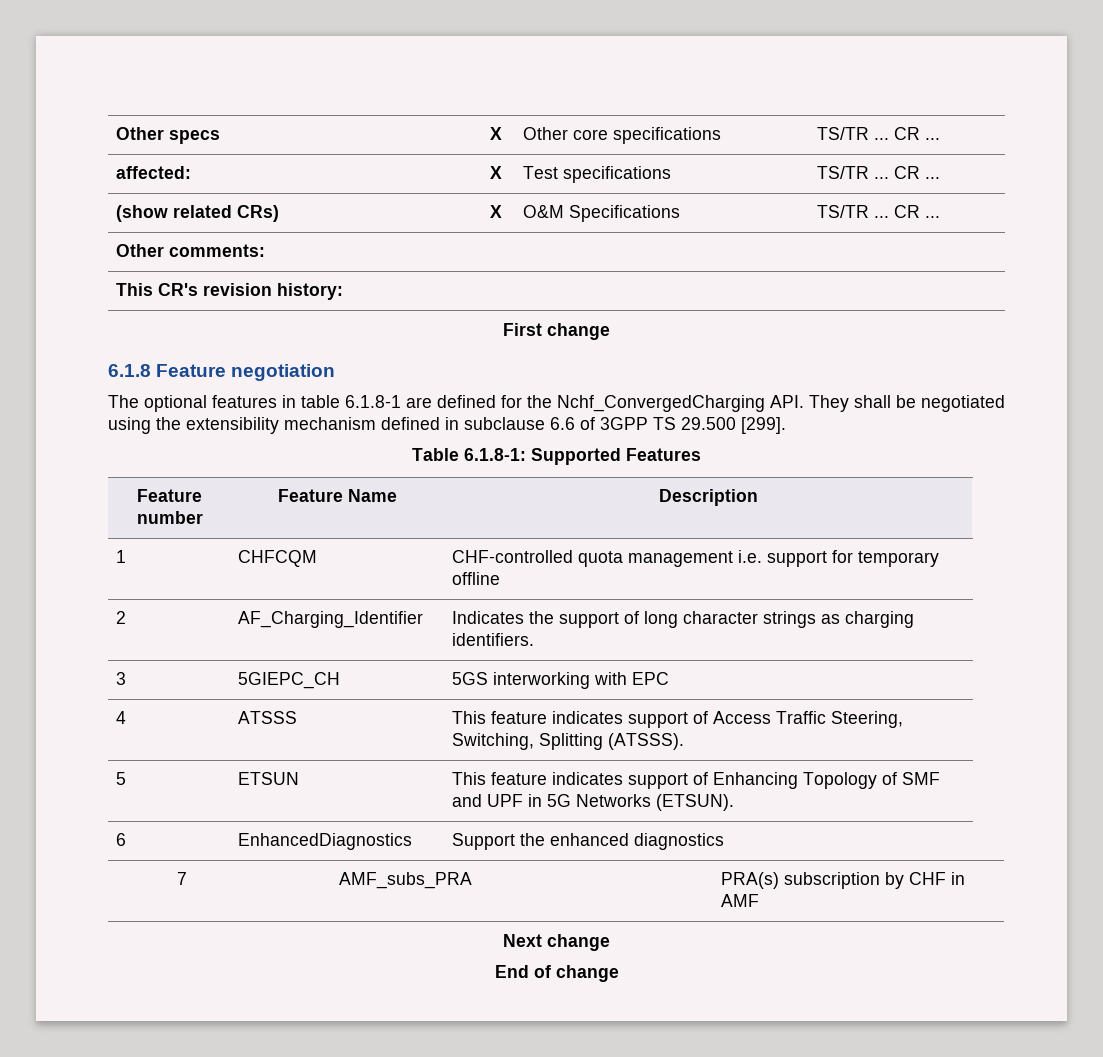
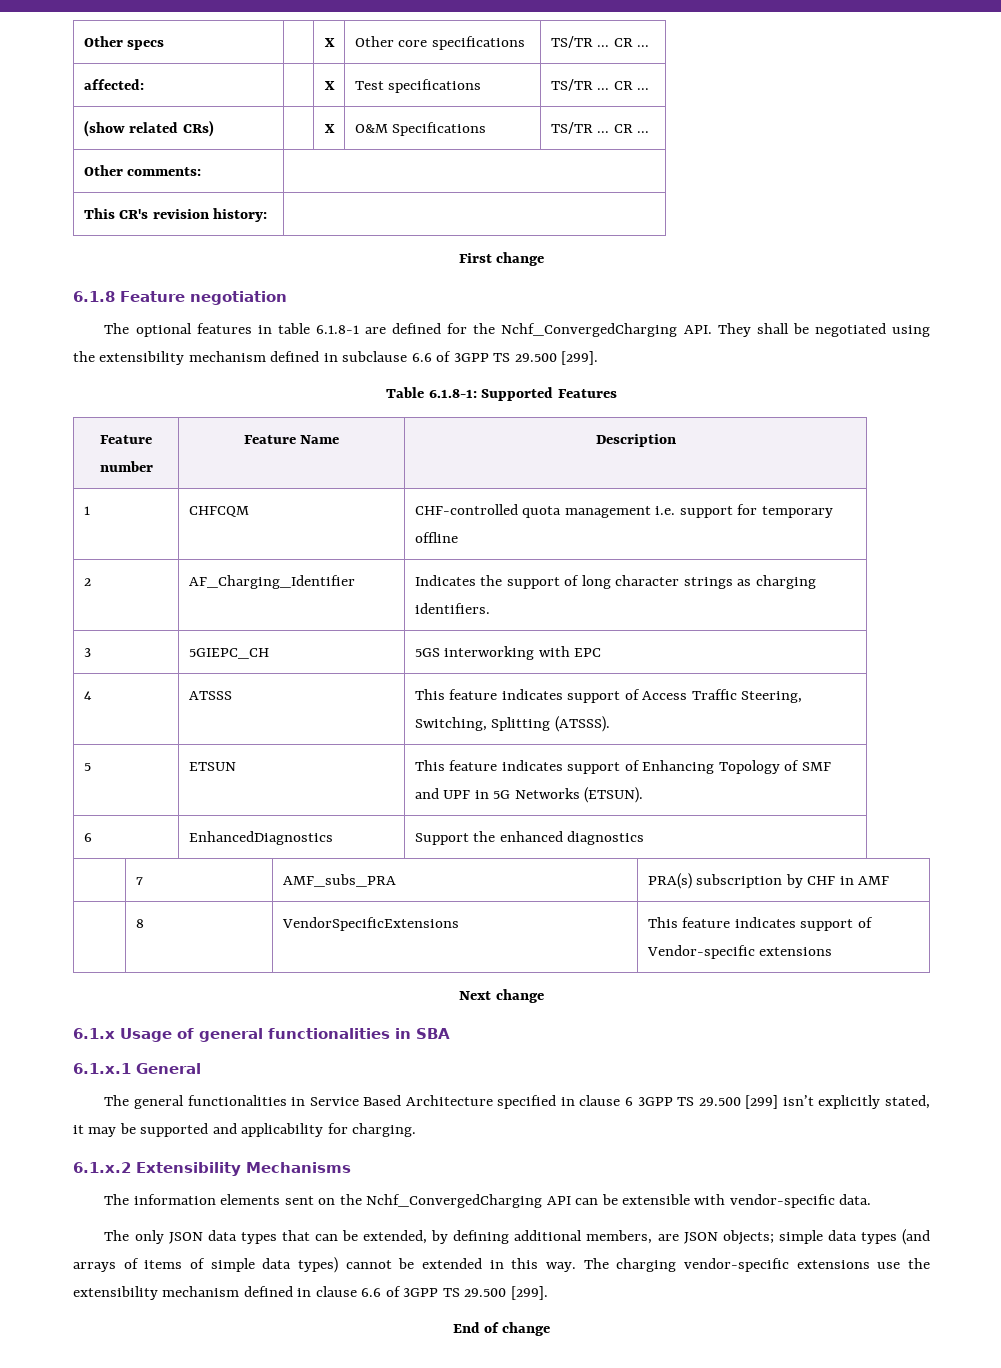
+ | 8 | VendorSpecificExtensions | This feature indicates support of Vendor-specific extensions
  Next change
+ 6.1.x Usage of general functionalities in SBA
+ 6.1.x.1 General
+ The general functionalities in Service Based Architecture specified in clause 6 3GPP TS 29.500 [299] isn’t explicitly stated, it may be supported and applicability for charging.
+ 6.1.x.2 Extensibility Mechanisms
+ The information elements sent on the Nchf_ConvergedCharging API can be extensible with vendor-specific data.
+ The only JSON data types that can be extended, by defining additional members, are JSON objects; simple data types (and arrays of items of simple data types) cannot be extended in this way. The charging vendor-specific extensions use the extensibility mechanism defined in clause 6.6 of 3GPP TS 29.500 [299].

